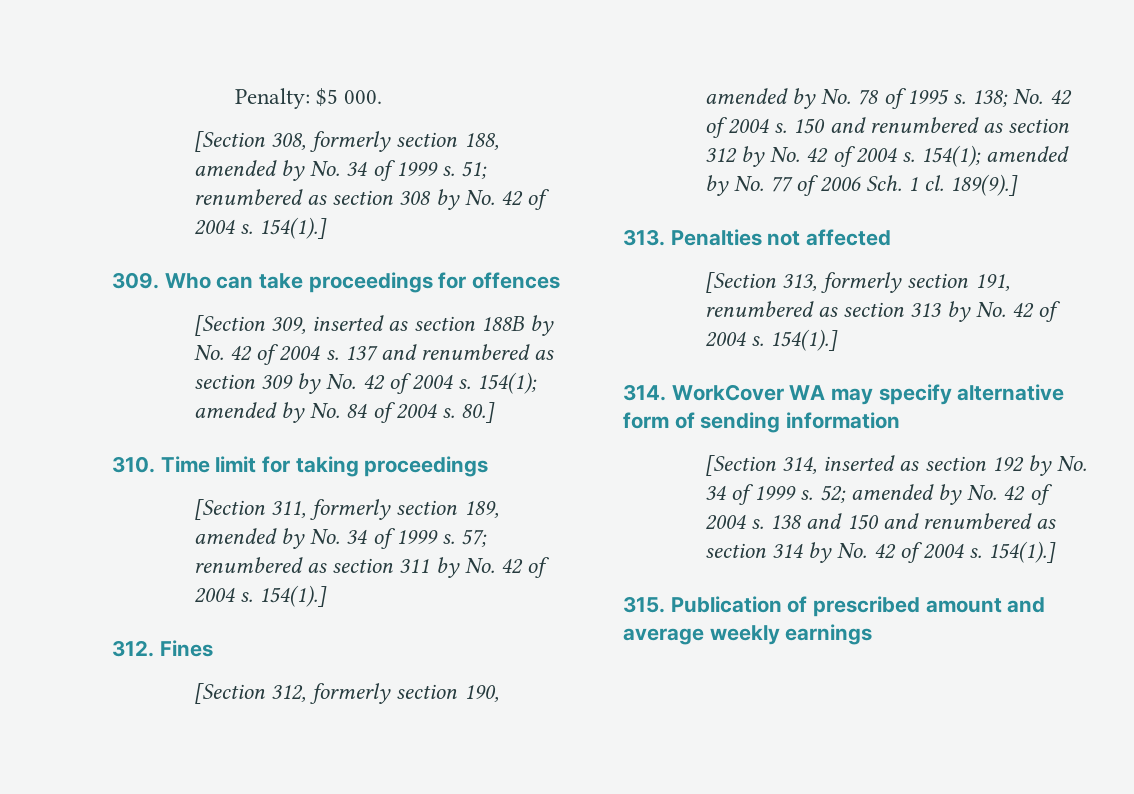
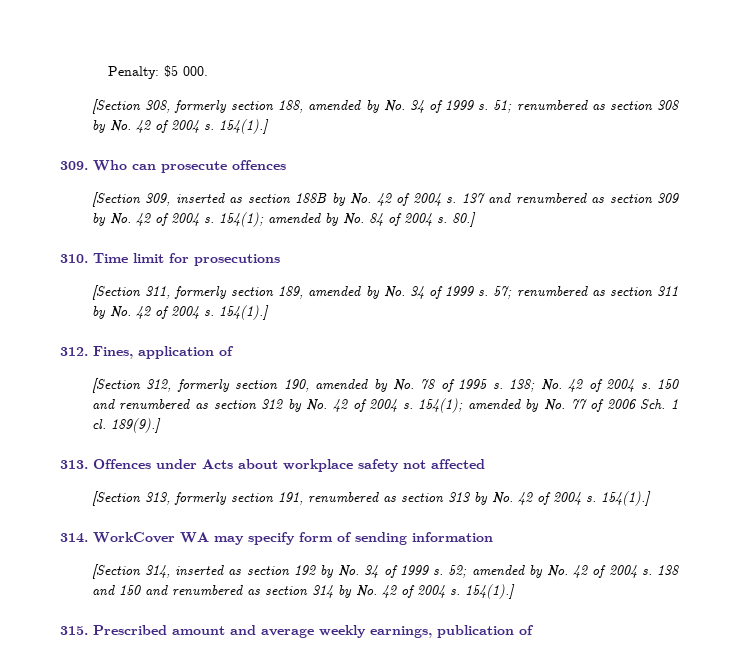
- 309. Who can take proceedings for offences
+ 309. Who can prosecute offences
- 310. Time limit for taking proceedings
+ 310. Time limit for prosecutions
- 312. Fines
+ 312. Fines, application of
- 313. Penalties not affected
+ 313. Offences under Acts about workplace safety not affected
- 314. WorkCover WA may specify alternative form of sending information
+ 314. WorkCover WA may specify form of sending information
- 315. Publication of prescribed amount and average weekly earnings
+ 315. Prescribed amount and average weekly earnings, publication of

